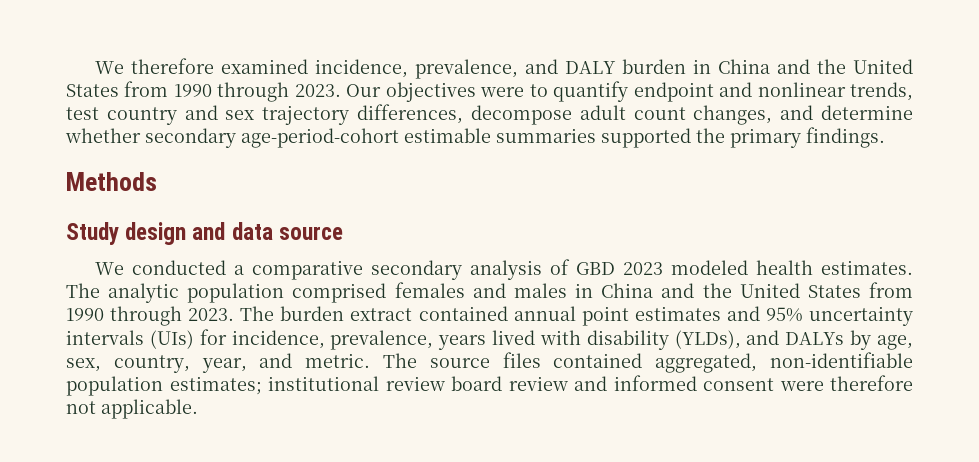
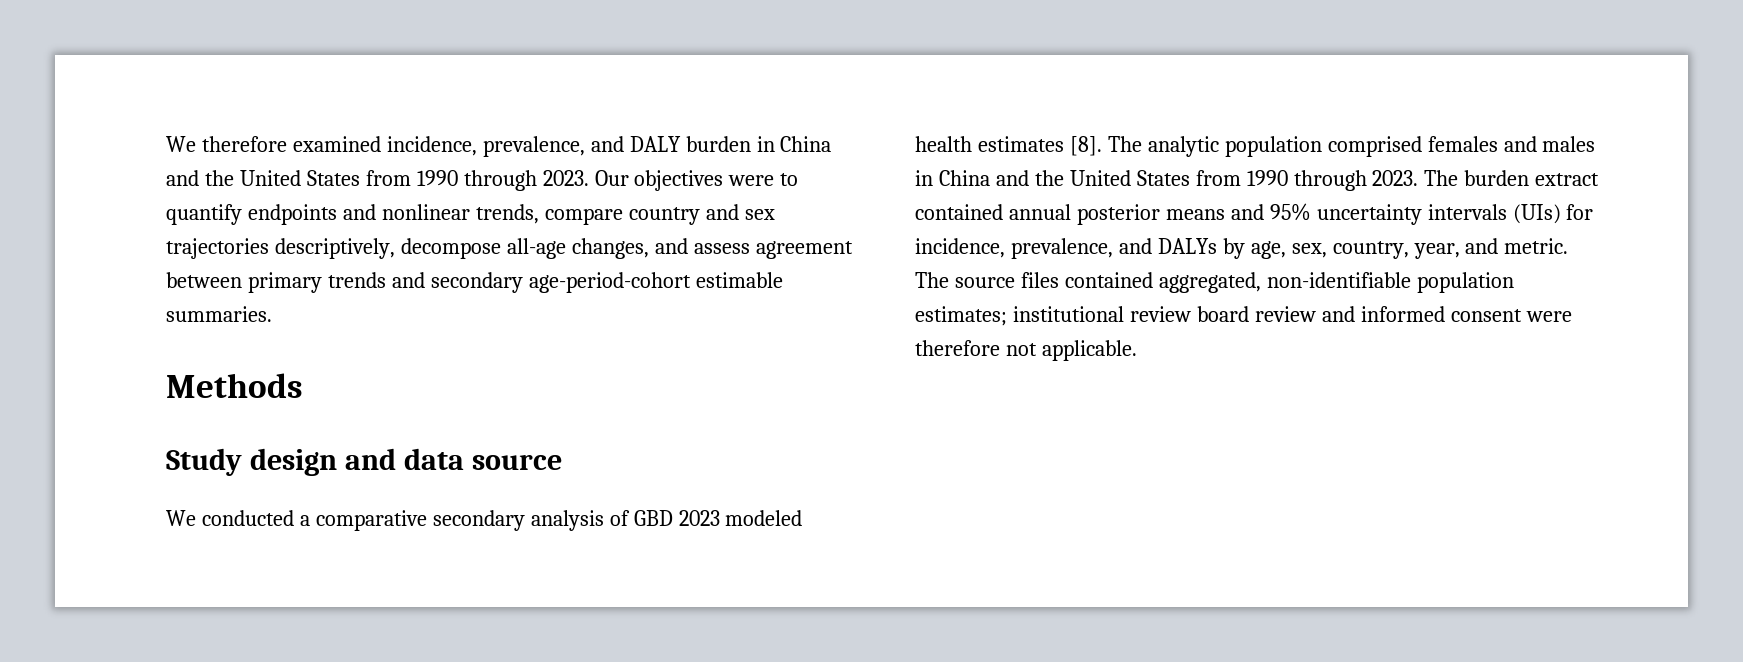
- Our objectives were to quantify endpoint and nonlinear trends, test country and sex trajectory differences, decompose adult count changes, and determine whether secondary age-period-cohort estimable summaries supported the primary findings.
+ Our objectives were to quantify endpoints and nonlinear trends, compare country and sex trajectories descriptively, decompose all-age changes, and assess agreement between primary trends and secondary age-period-cohort estimable summaries.
- We conducted a comparative secondary analysis of GBD 2023 modeled health estimates.
+ We conducted a comparative secondary analysis of GBD 2023 modeled health estimates [8].
- The burden extract contained annual point estimates and 95% uncertainty intervals (UIs) for incidence, prevalence, years lived with disability (YLDs), and DALYs by age, sex, country, year, and metric.
+ The burden extract contained annual posterior means and 95% uncertainty intervals (UIs) for incidence, prevalence, and DALYs by age, sex, country, year, and metric.

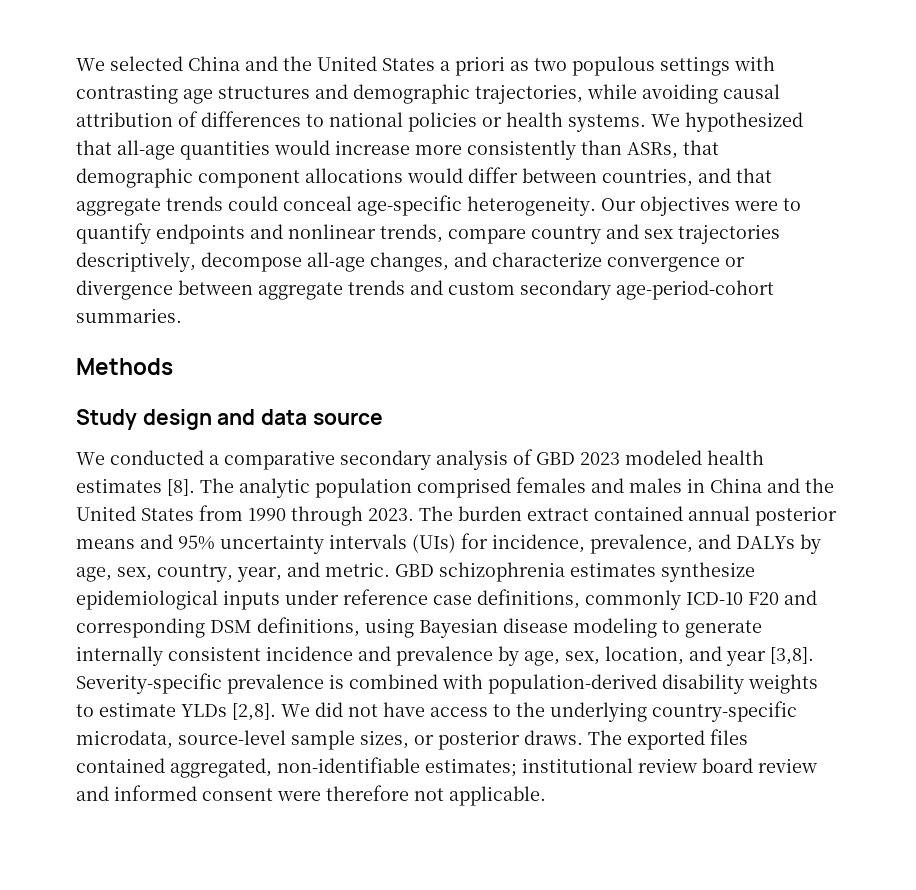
- We therefore examined incidence, prevalence, and DALY burden in China and the United States from 1990 through 2023.
+ We selected China and the United States a priori as two populous settings with contrasting age structures and demographic trajectories, while avoiding causal attribution of differences to national policies or health systems. We hypothesized that all-age quantities would increase more consistently than ASRs, that demographic component allocations would differ between countries, and that aggregate trends could conceal age-specific heterogeneity.
- Our objectives were to quantify endpoints and nonlinear trends, compare country and sex trajectories descriptively, decompose all-age changes, and assess agreement between primary trends and secondary age-period-cohort estimable summaries.
+ Our objectives were to quantify endpoints and nonlinear trends, compare country and sex trajectories descriptively, decompose all-age changes, and characterize convergence or divergence between aggregate trends and custom secondary age-period-cohort summaries.
- The source files contained aggregated, non-identifiable population estimates; institutional review board review and informed consent were therefore not applicable.
+ GBD schizophrenia estimates synthesize epidemiological inputs under reference case definitions, commonly ICD-10 F20 and corresponding DSM definitions, using Bayesian disease modeling to generate internally consistent incidence and prevalence by age, sex, location, and year [3,8]. Severity-specific prevalence is combined with population-derived disability weights to estimate YLDs [2,8]. We did not have access to the underlying country-specific microdata, source-level sample sizes, or posterior draws. The exported files contained aggregated, non-identifiable estimates; institutional review board review and informed consent were therefore not applicable.

